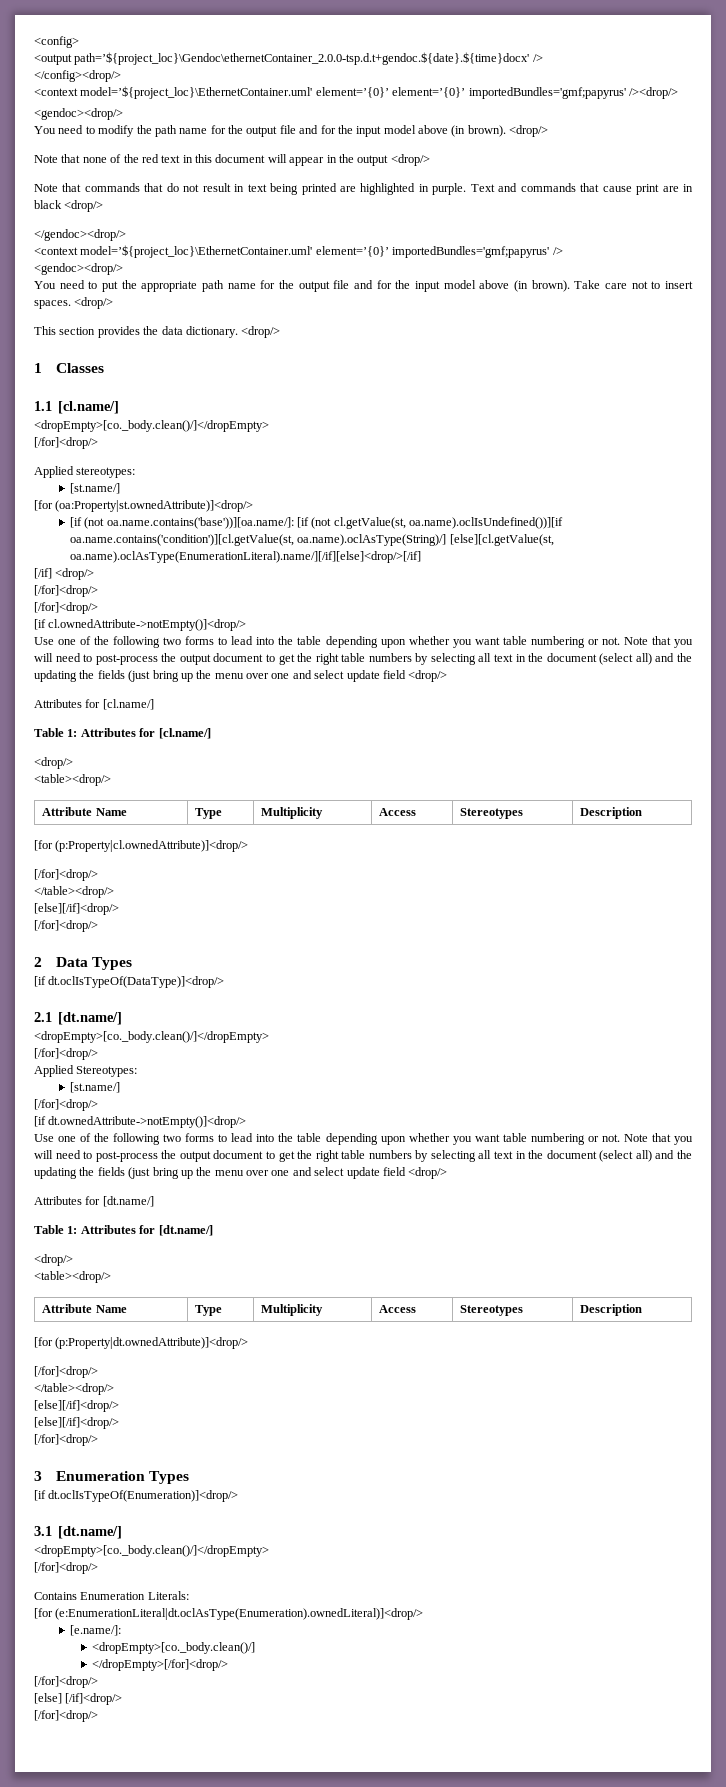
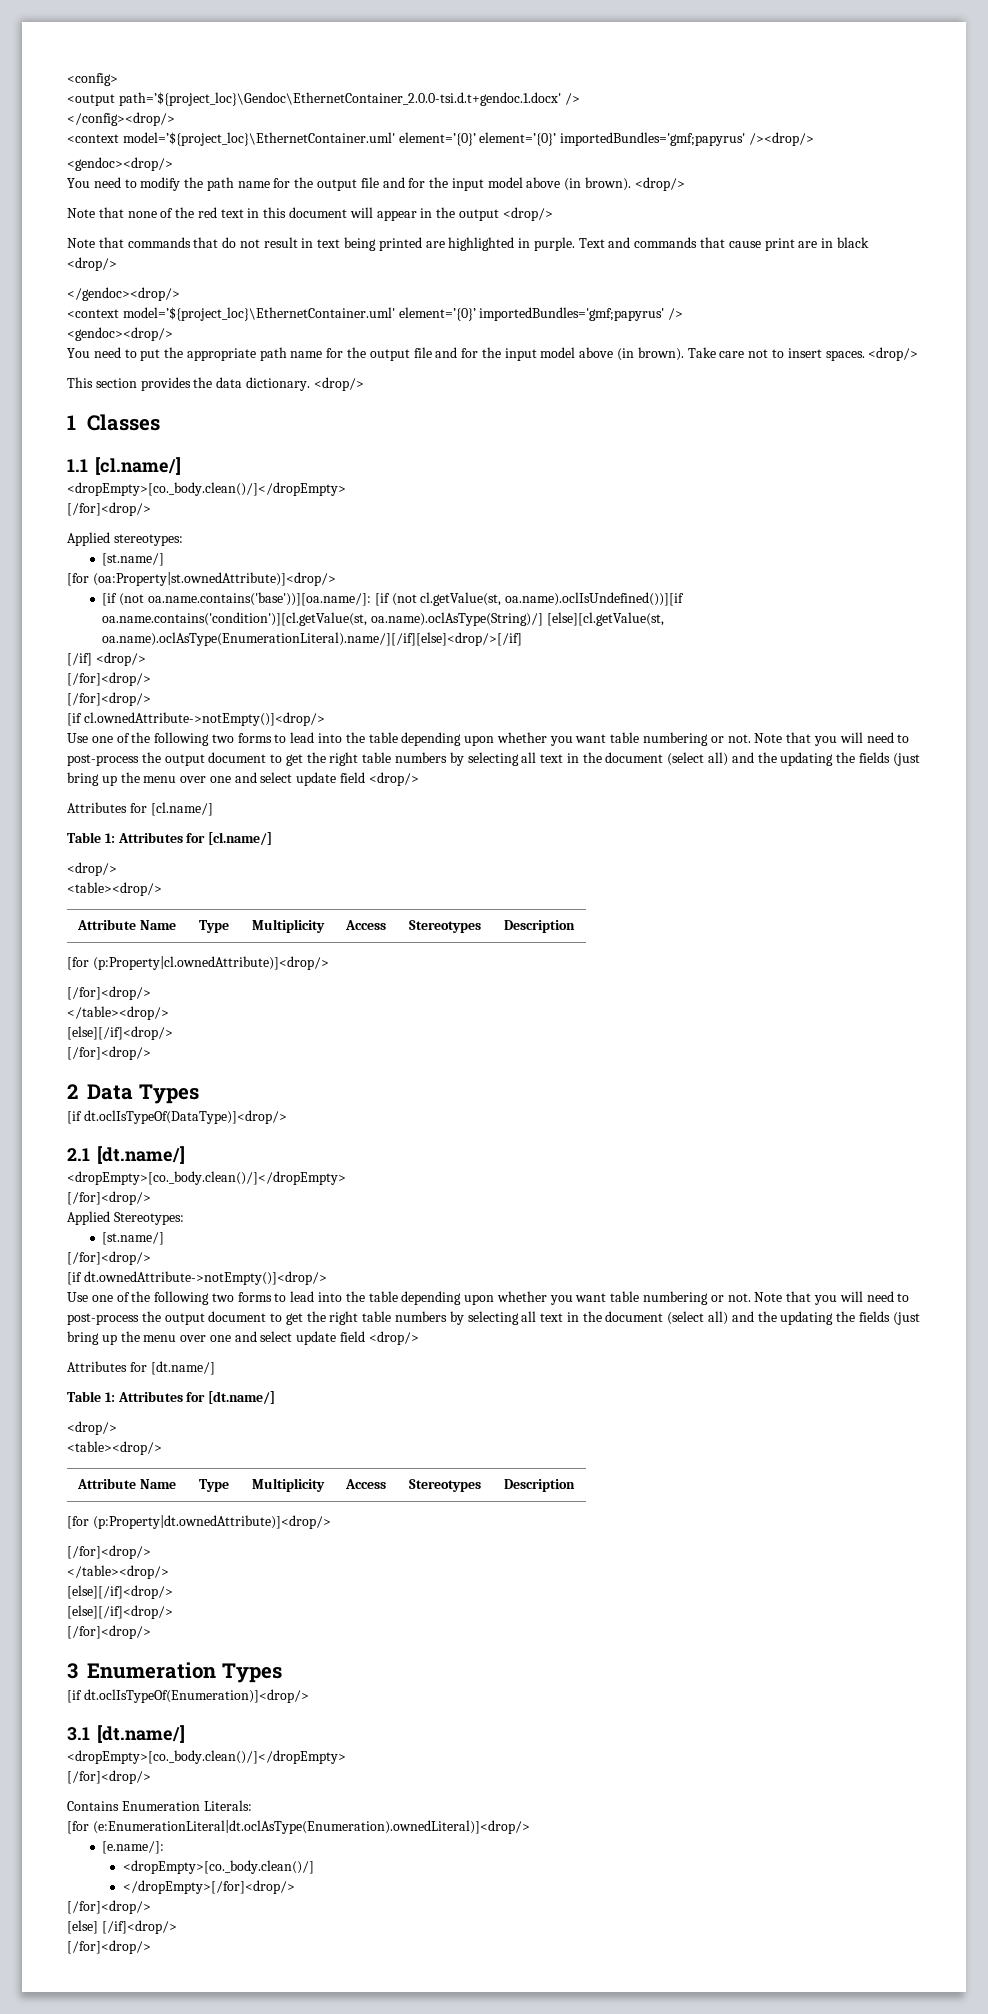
- <output path=’${project_loc}\Gendoc\ethernetContainer_2.0.0-tsp.d.t+gendoc.${date}.${time}docx' />
+ <output path=’${project_loc}\Gendoc\EthernetContainer_2.0.0-tsi.d.t+gendoc.1.docx' />

